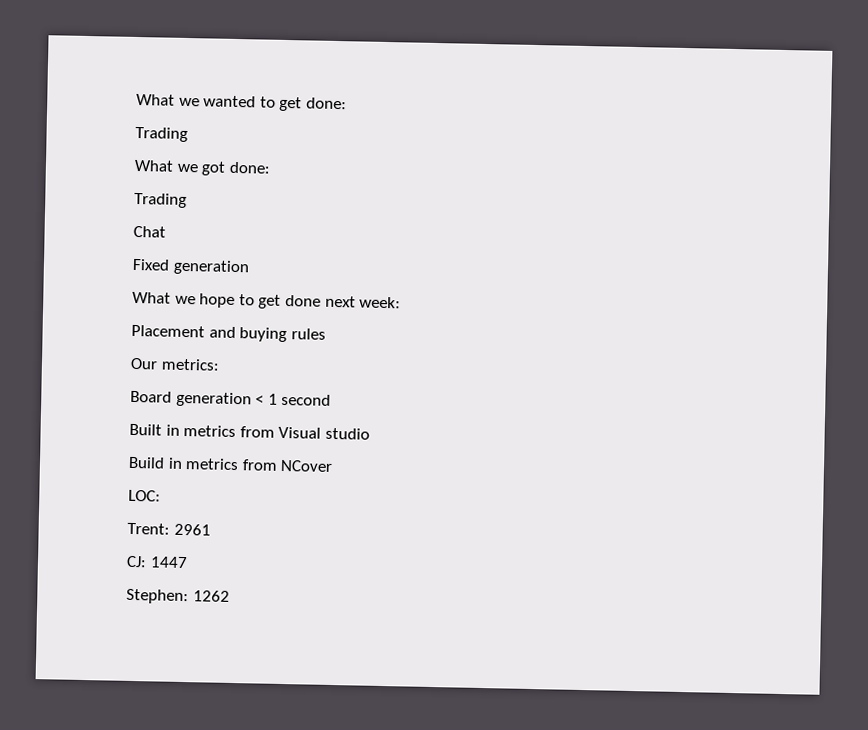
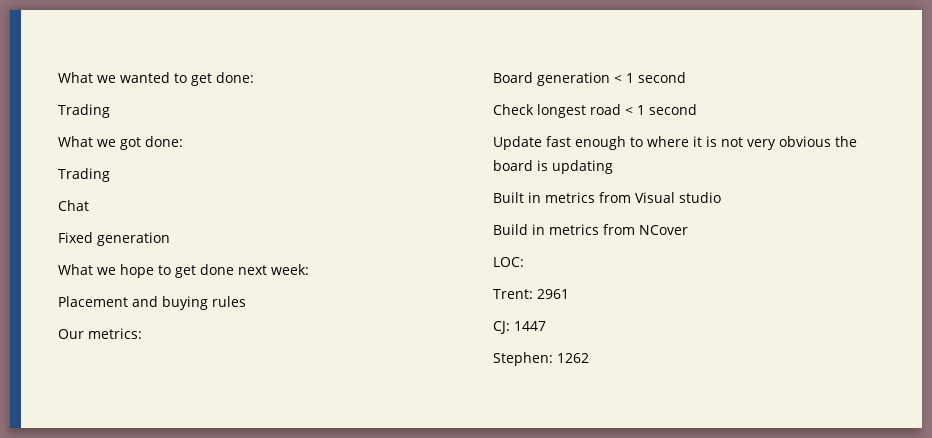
+ Check longest road < 1 second
+ Update fast enough to where it is not very obvious the board is updating

